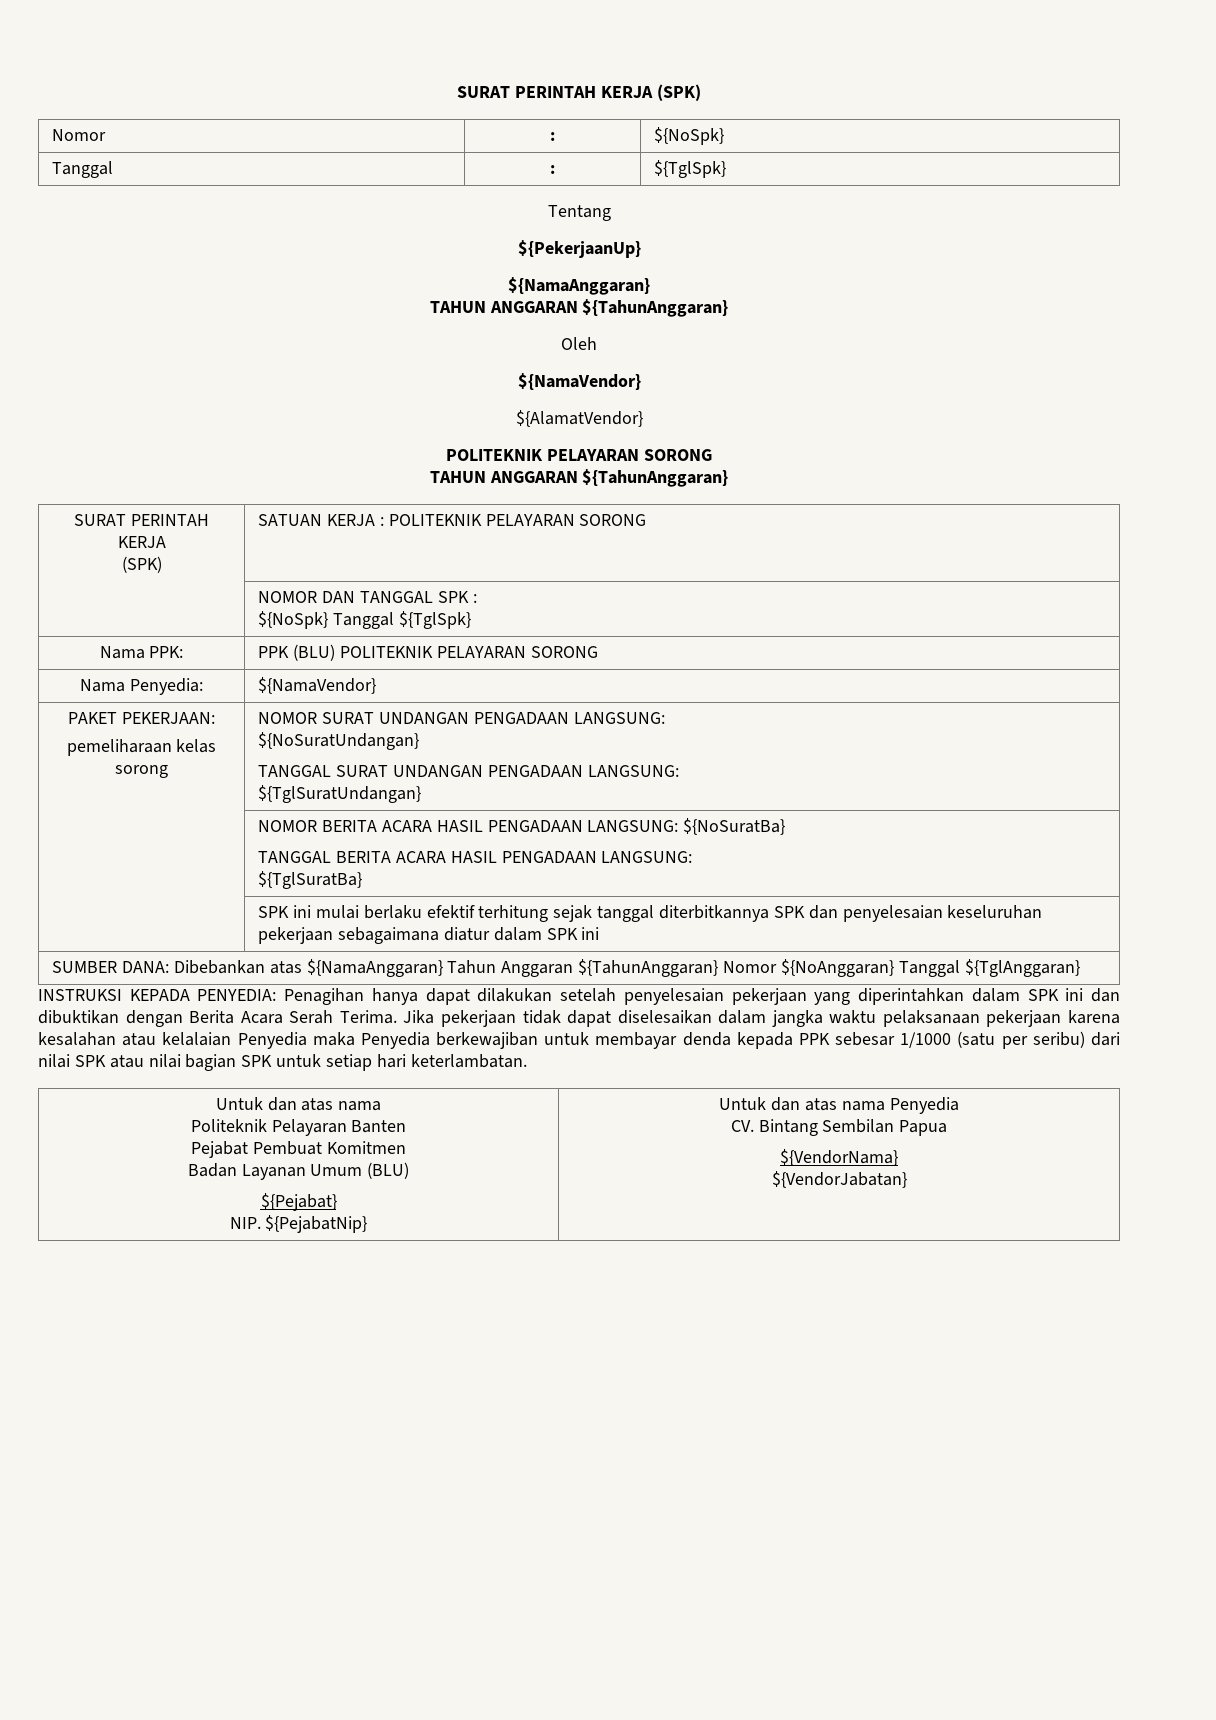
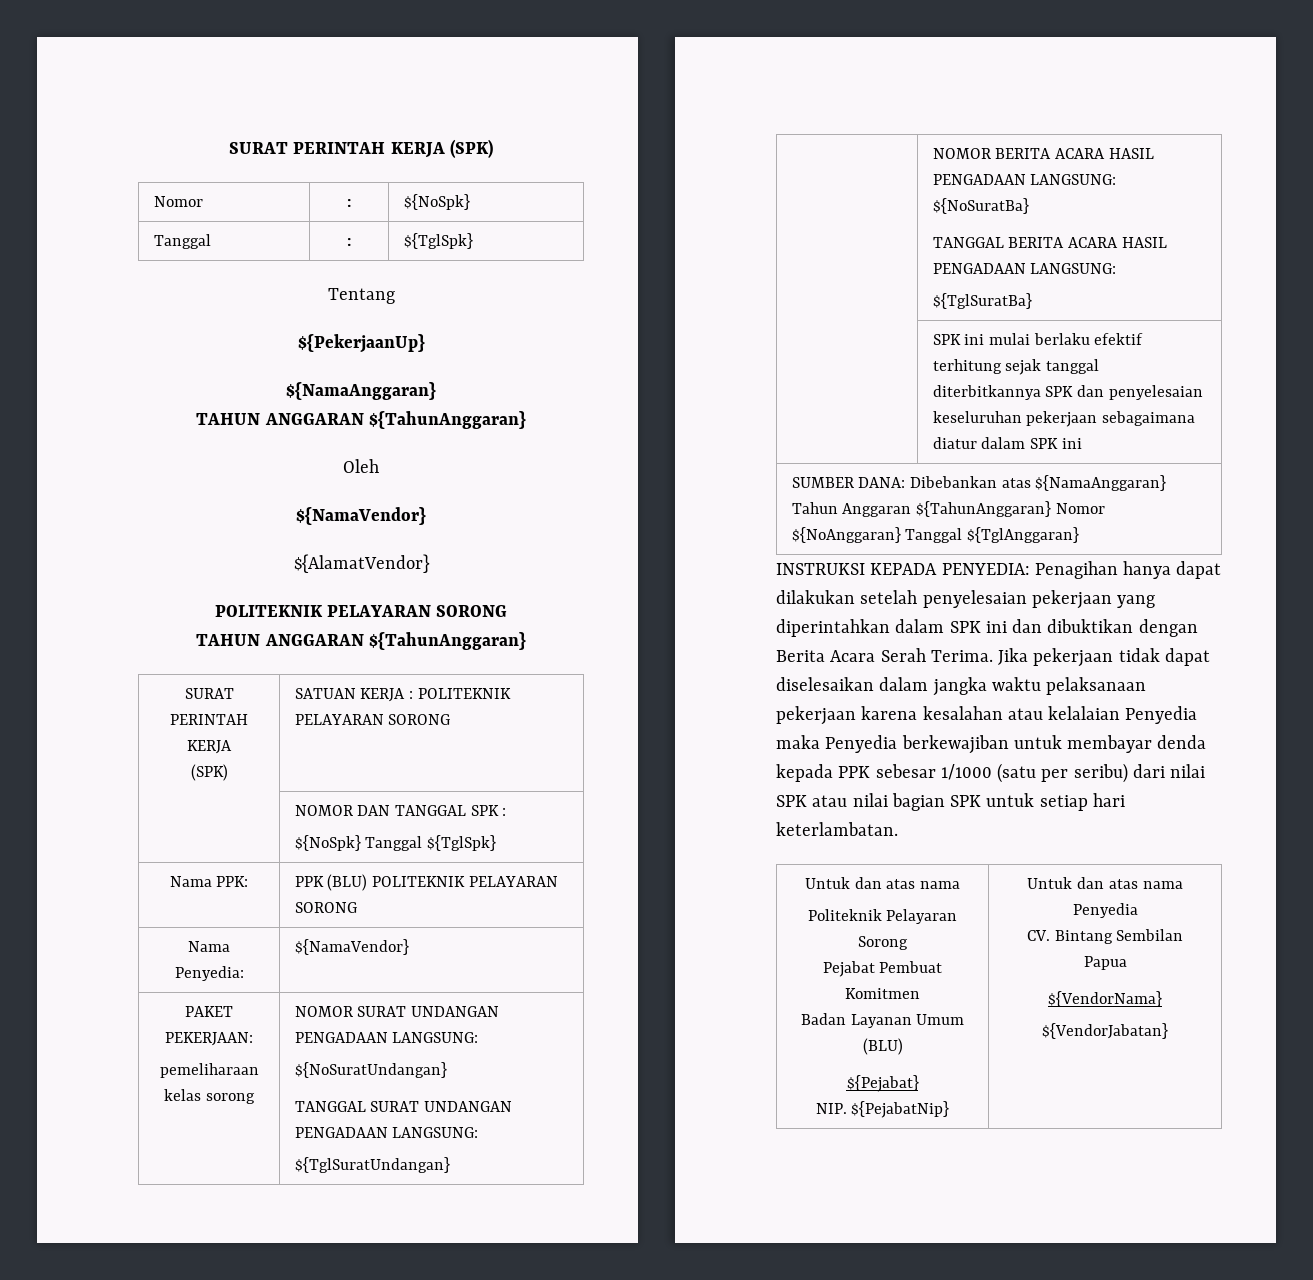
  Jika pekerjaan tidak dapat diselesaikan dalam jangka waktu pelaksanaan pekerjaan karena kesalahan atau kelalaian Penyedia maka Penyedia berkewajiban untuk membayar denda kepada PPK sebesar 1/1000 (satu per seribu) dari nilai SPK atau nilai bagian SPK untuk setiap hari keterlambatan.
  Untuk dan atas nama
- Politeknik Pelayaran Banten
+ Politeknik Pelayaran Sorong

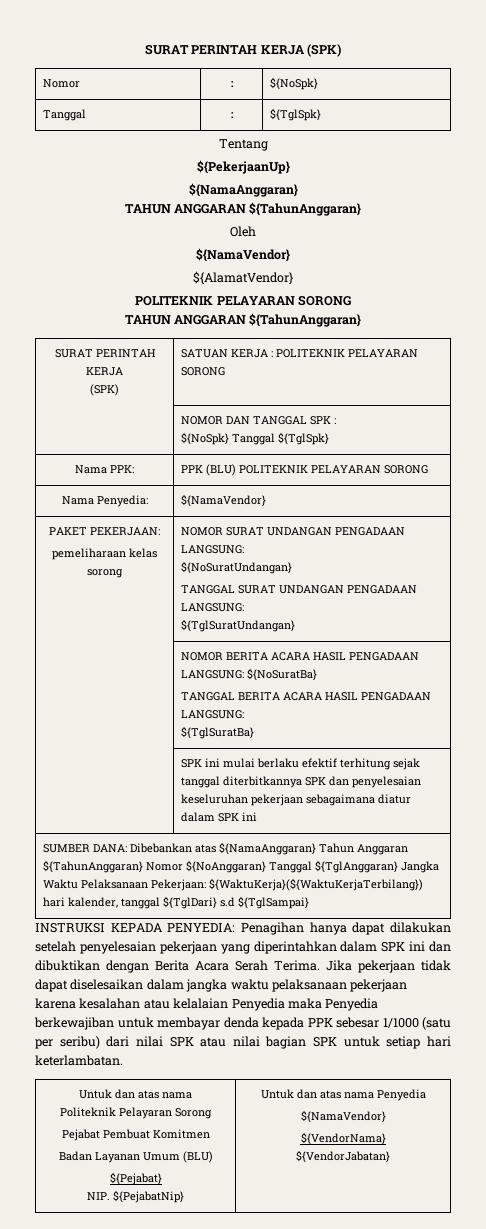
- SUMBER DANA: Dibebankan atas ${NamaAnggaran} Tahun Anggaran ${TahunAnggaran} Nomor ${NoAnggaran} Tanggal ${TglAnggaran}
+ SUMBER DANA: Dibebankan atas ${NamaAnggaran} Tahun Anggaran ${TahunAnggaran} Nomor ${NoAnggaran} Tanggal ${TglAnggaran} Jangka Waktu Pelaksanaan Pekerjaan: ${WaktuKerja}(${WaktuKerjaTerbilang}) hari kalender, tanggal ${TglDari} s.d ${TglSampai}
  Jika pekerjaan tidak dapat diselesaikan dalam jangka waktu pelaksanaan pekerjaan karena kesalahan atau kelalaian Penyedia maka Penyedia berkewajiban untuk membayar denda kepada PPK sebesar 1/1000 (satu per seribu) dari nilai SPK atau nilai bagian SPK untuk setiap hari keterlambatan.
  Untuk dan atas nama
  Politeknik Pelayaran Sorong
  Pejabat Pembuat Komitmen
  Badan Layanan Umum (BLU)
  ${Pejabat}
  NIP. ${PejabatNip} | Untuk dan atas nama Penyedia
- CV. Bintang Sembilan Papua
+ ${NamaVendor}

